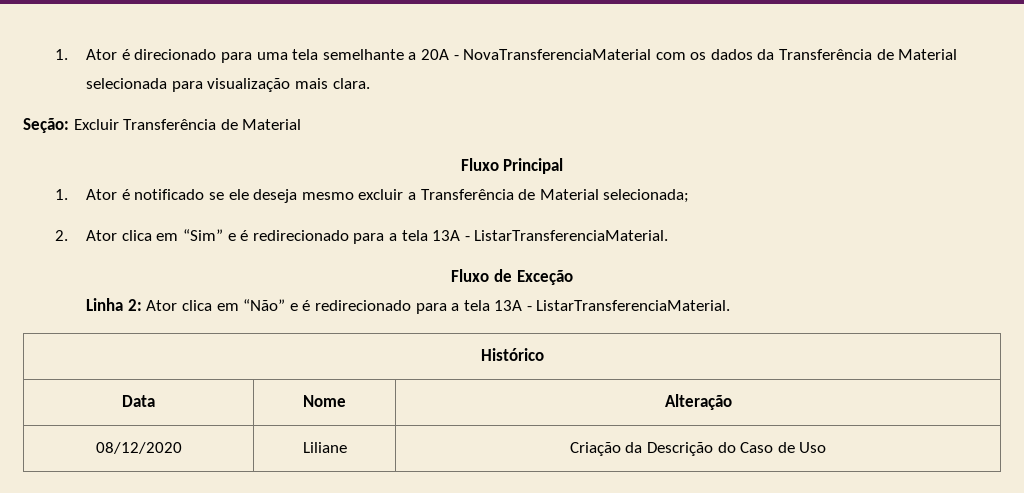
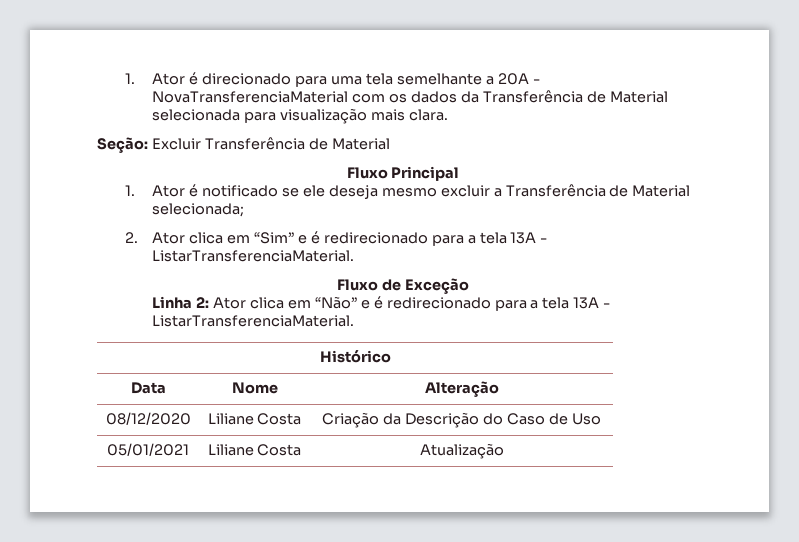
- 08/12/2020 | Liliane | Criação da Descrição do Caso de Uso
+ 08/12/2020 | Liliane Costa | Criação da Descrição do Caso de Uso
+ 05/01/2021 | Liliane Costa | Atualização

